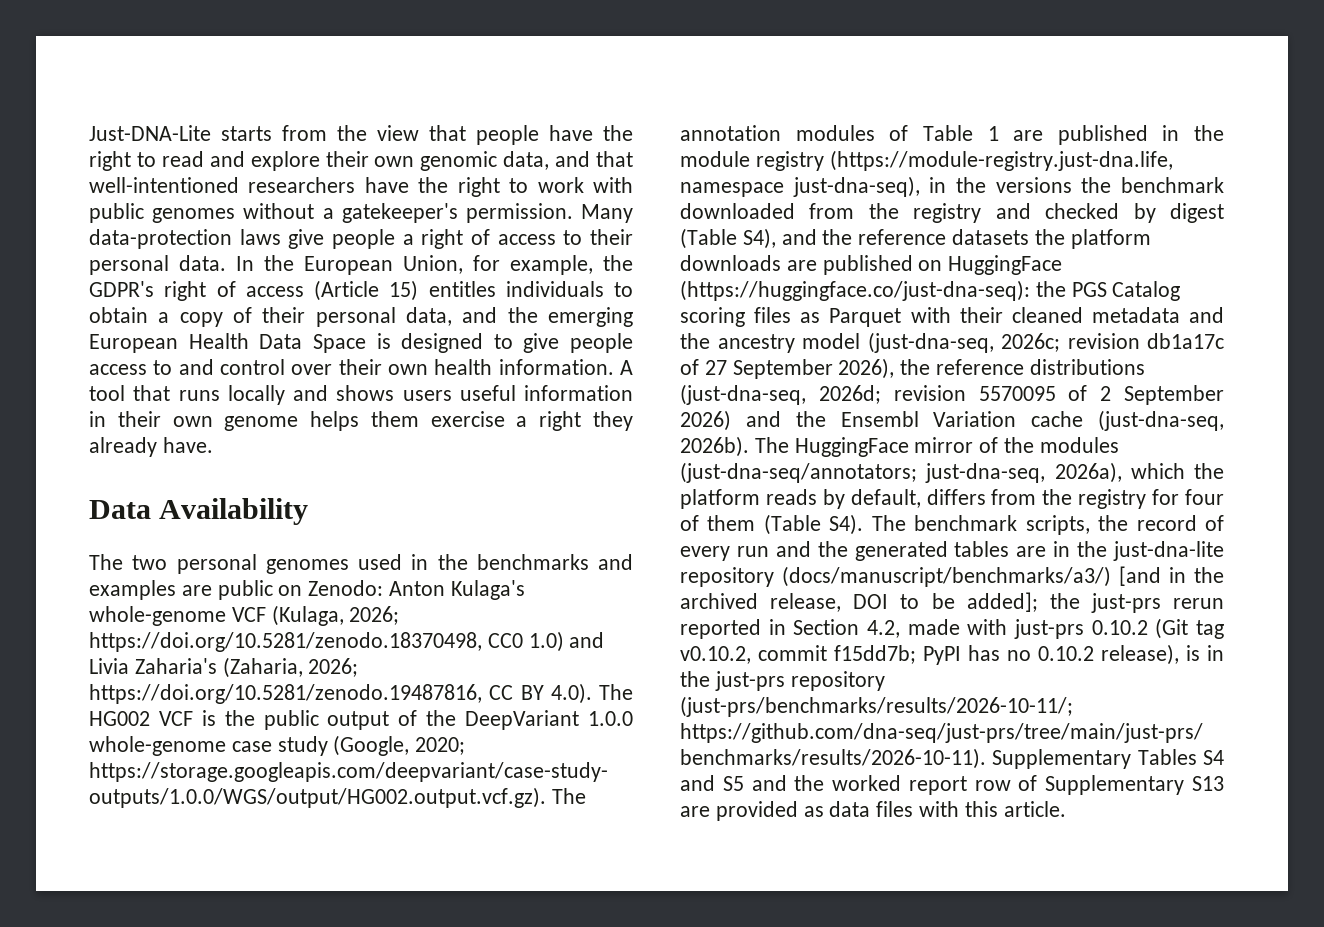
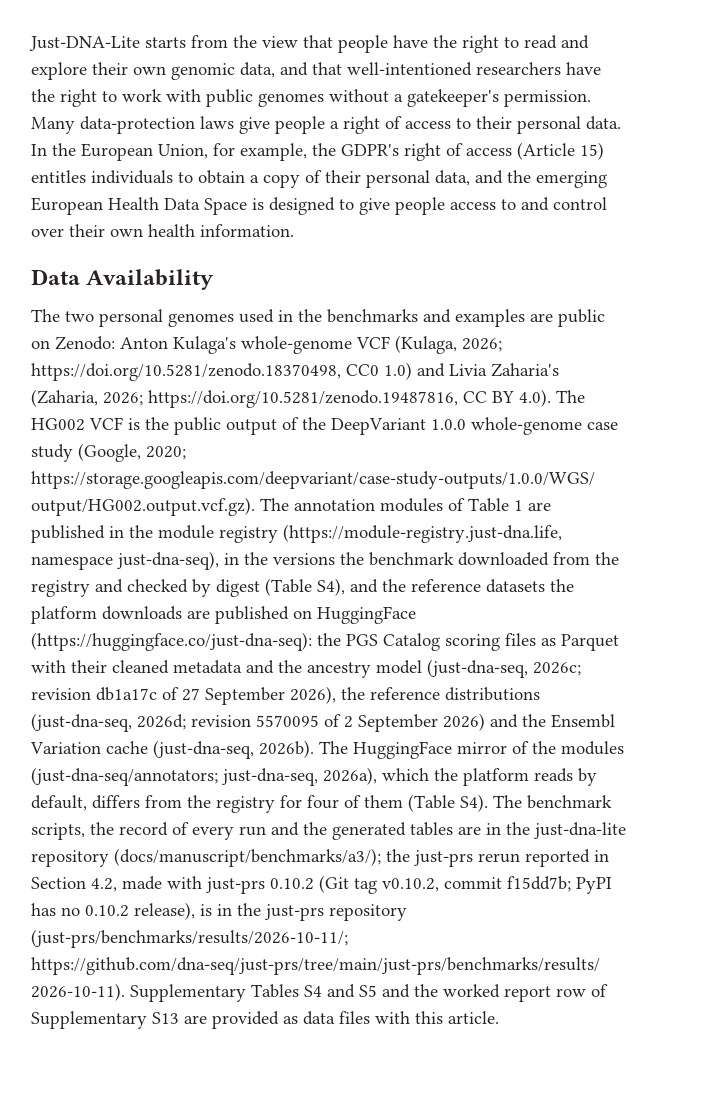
- A tool that runs locally and shows users useful information in their own genome helps them exercise a right they already have.
- just-dna-seq, 2026a), which the platform reads by default, differs from the registry for four of them (Table S4). The benchmark scripts, the record of every run and the generated tables are in the just-dna-lite repository (docs/manuscript/benchmarks/a3/) [and in the archived release, DOI to be added];
+ just-dna-seq, 2026a), which the platform reads by default, differs from the registry for four of them (Table S4). The benchmark scripts, the record of every run and the generated tables are in the just-dna-lite repository (docs/manuscript/benchmarks/a3/);

